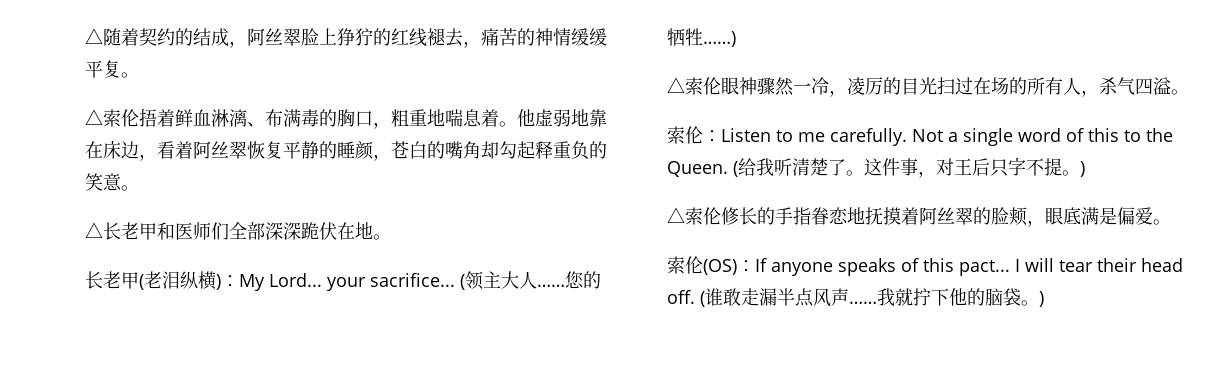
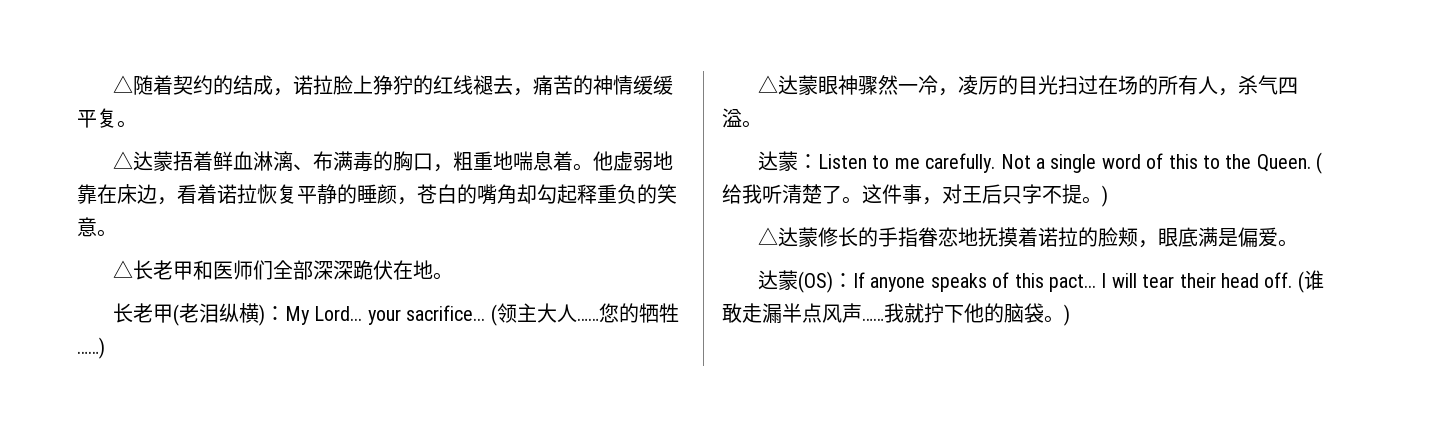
- △随着契约的结成，阿丝翠脸上狰狞的红线褪去，痛苦的神情缓缓平复。
+ △随着契约的结成，诺拉脸上狰狞的红线褪去，痛苦的神情缓缓平复。
- △索伦捂着鲜血淋漓、布满毒的胸口，粗重地喘息着。
+ △达蒙捂着鲜血淋漓、布满毒的胸口，粗重地喘息着。
- 他虚弱地靠在床边，看着阿丝翠恢复平静的睡颜，苍白的嘴角却勾起释重负的笑意。
+ 他虚弱地靠在床边，看着诺拉恢复平静的睡颜，苍白的嘴角却勾起释重负的笑意。
- △索伦眼神骤然一冷，凌厉的目光扫过在场的所有人，杀气四溢。
+ △达蒙眼神骤然一冷，凌厉的目光扫过在场的所有人，杀气四溢。
- 索伦：Listen to me carefully.
+ 达蒙：Listen to me carefully.
- △索伦修长的手指眷恋地抚摸着阿丝翠的脸颊，眼底满是偏爱。
+ △达蒙修长的手指眷恋地抚摸着诺拉的脸颊，眼底满是偏爱。
- 索伦(OS)：If anyone speaks of this pact...
+ 达蒙(OS)：If anyone speaks of this pact...

